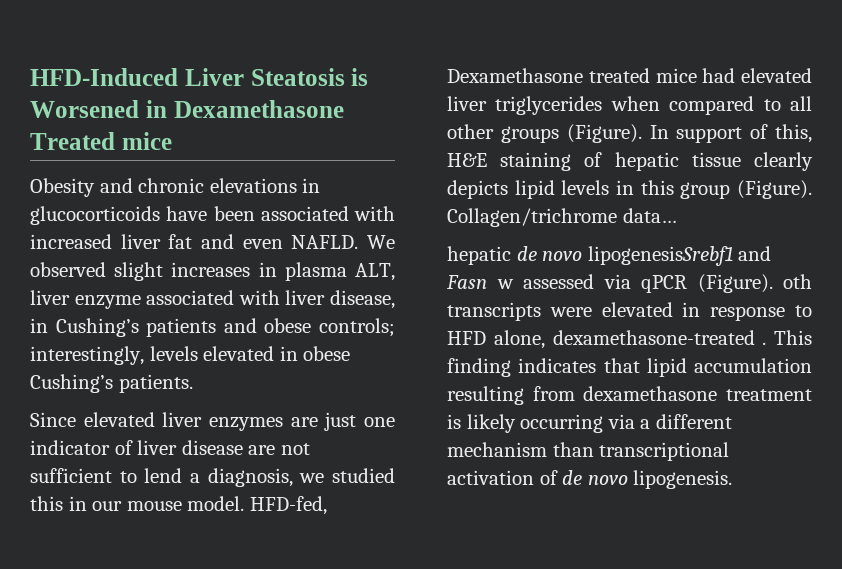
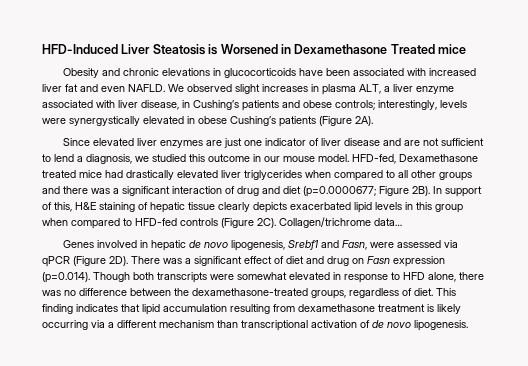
- We observed slight increases in plasma ALT, liver enzyme associated with liver disease, in Cushing’s patients and obese controls; interestingly, levels elevated in obese Cushing’s patients.
+ We observed slight increases in plasma ALT, a liver enzyme associated with liver disease, in Cushing’s patients and obese controls; interestingly, levels were synergystically elevated in obese Cushing’s patients (Figure 2A).
- Since elevated liver enzymes are just one indicator of liver disease are not sufficient to lend a diagnosis, we studied this in our mouse model.
+ Since elevated liver enzymes are just one indicator of liver disease and are not sufficient to lend a diagnosis, we studied this outcome in our mouse model.
- HFD-fed, Dexamethasone treated mice had elevated liver triglycerides when compared to all other groups (Figure).
+ HFD-fed, Dexamethasone treated mice had drastically elevated liver triglycerides when compared to all other groups and there was a significant interaction of drug and diet (p=0.0000677; Figure 2B).
- In support of this, H&E staining of hepatic tissue clearly depicts lipid levels in this group (Figure). Collagen/trichrome data…
- hepatic de novo lipogenesisSrebf1 and Fasn w assessed via qPCR (Figure). oth transcripts were elevated in response to HFD alone, dexamethasone-treated .
+ In support of this, H&E staining of hepatic tissue clearly depicts exacerbated lipid levels in this group when compared to HFD-fed controls (Figure 2C). Collagen/trichrome data…
+ Genes involved in hepatic de novo lipogenesis, Srebf1 and Fasn, were assessed via qPCR (Figure 2D). There was a significant effect of diet and drug on Fasn expression (p=0.014). Though both transcripts were somewhat elevated in response to HFD alone, there was no difference between the dexamethasone-treated groups, regardless of diet.

